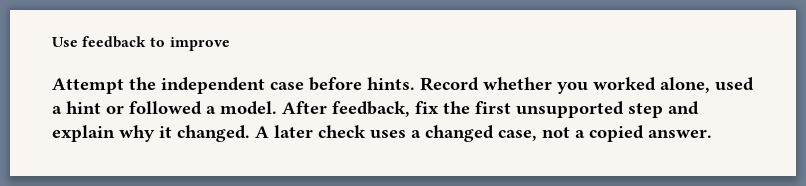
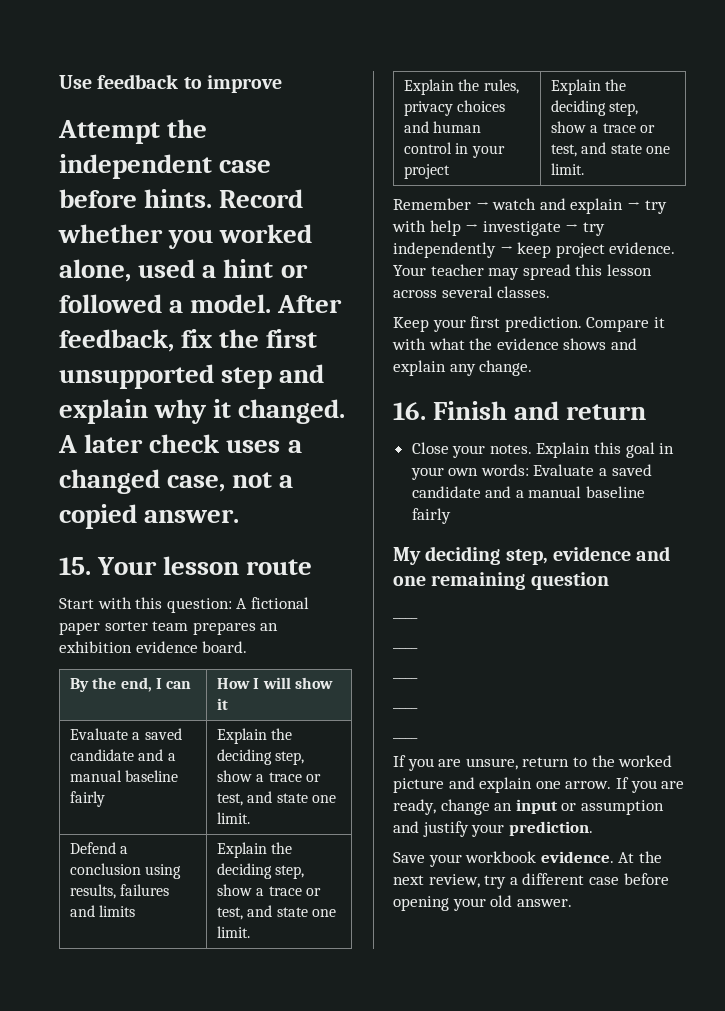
+ 15. Your lesson route
+ Start with this question: A fictional paper sorter team prepares an exhibition evidence board.
+ By the end, I can | How I will show it
+ Evaluate a saved candidate and a manual baseline fairly | Explain the deciding step, show a trace or test, and state one limit.
+ Defend a conclusion using results, failures and limits | Explain the deciding step, show a trace or test, and state one limit.
+ Explain the rules, privacy choices and human control in your project | Explain the deciding step, show a trace or test, and state one limit.
+ Remember → watch and explain → try with help → investigate → try independently → keep project evidence. Your teacher may spread this lesson across several classes.
+ Keep your first prediction. Compare it with what the evidence shows and explain any change.
+ 16. Finish and return
+ Close your notes. Explain this goal in your own words: Evaluate a saved candidate and a manual baseline fairly
+ My deciding step, evidence and one remaining question
+ ____
+ ____
+ ____
+ ____
+ ____
+ If you are unsure, return to the worked picture and explain one arrow. If you are ready, change an input or assumption and justify your prediction.
+ Save your workbook evidence. At the next review, try a different case before opening your old answer.

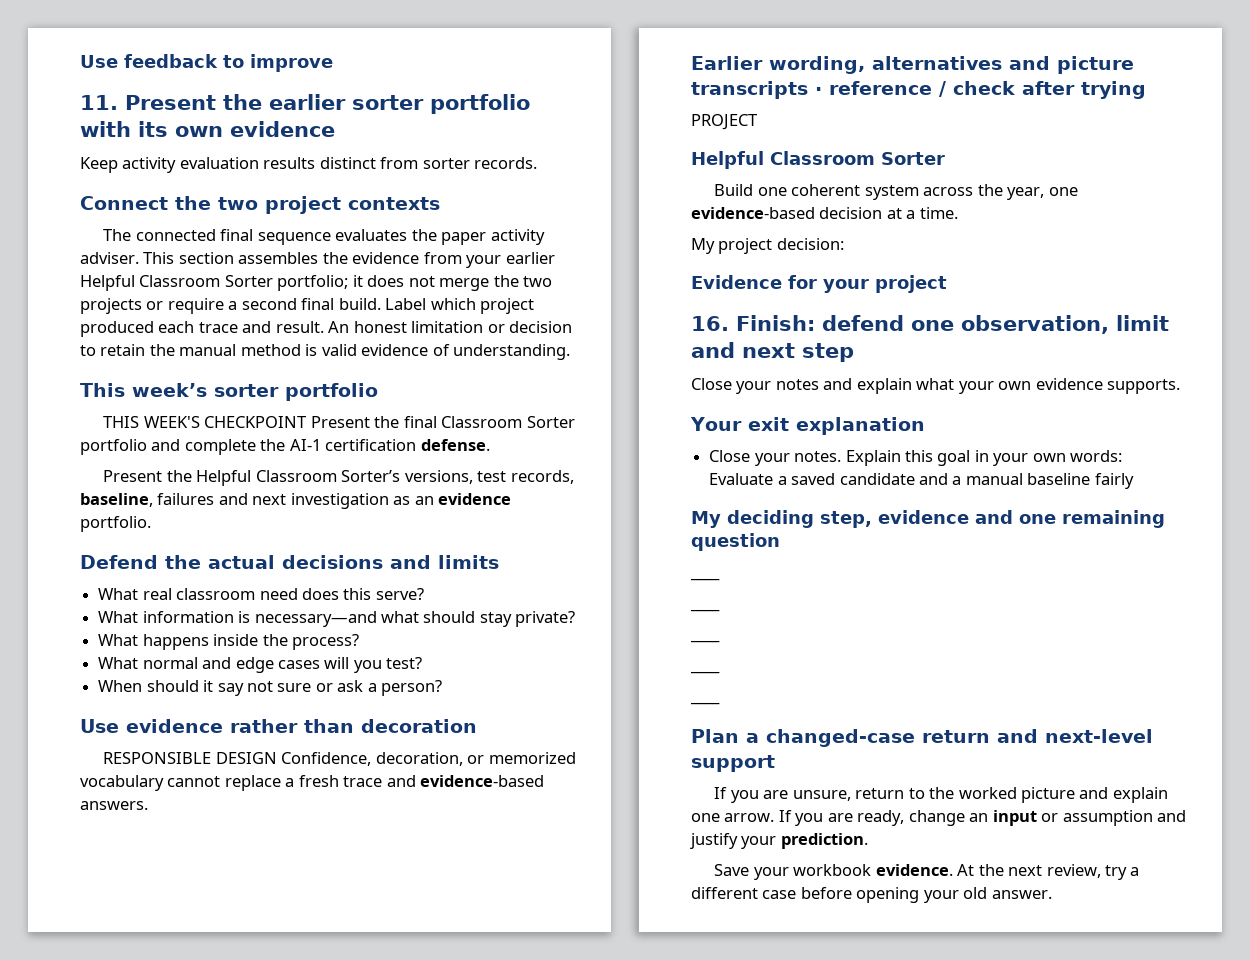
- Attempt the independent case before hints. Record whether you worked alone, used a hint or followed a model. After feedback, fix the first unsupported step and explain why it changed. A later check uses a changed case, not a copied answer.
- 15. Your lesson route
- Start with this question: A fictional paper sorter team prepares an exhibition evidence board.
- By the end, I can | How I will show it
- Evaluate a saved candidate and a manual baseline fairly | Explain the deciding step, show a trace or test, and state one limit.
- Defend a conclusion using results, failures and limits | Explain the deciding step, show a trace or test, and state one limit.
- Explain the rules, privacy choices and human control in your project | Explain the deciding step, show a trace or test, and state one limit.
- Remember → watch and explain → try with help → investigate → try independently → keep project evidence. Your teacher may spread this lesson across several classes.
- Keep your first prediction. Compare it with what the evidence shows and explain any change.
- 16. Finish and return
+ 11. Present the earlier sorter portfolio with its own evidence
+ Keep activity evaluation results distinct from sorter records.
+ Connect the two project contexts
+ The connected final sequence evaluates the paper activity adviser. This section assembles the evidence from your earlier Helpful Classroom Sorter portfolio; it does not merge the two projects or require a second final build. Label which project produced each trace and result. An honest limitation or decision to retain the manual method is valid evidence of understanding.
+ This week’s sorter portfolio
+ THIS WEEK'S CHECKPOINT Present the final Classroom Sorter portfolio and complete the AI-1 certification defense.
+ Present the Helpful Classroom Sorter’s versions, test records, baseline, failures and next investigation as an evidence portfolio.
+ Defend the actual decisions and limits
+ What real classroom need does this serve?
+ What information is necessary—and what should stay private?
+ What happens inside the process?
+ What normal and edge cases will you test?
+ When should it say not sure or ask a person?
+ Use evidence rather than decoration
+ RESPONSIBLE DESIGN Confidence, decoration, or memorized vocabulary cannot replace a fresh trace and evidence-based answers.
+ Earlier wording, alternatives and picture transcripts · reference / check after trying
+ PROJECT
+ Helpful Classroom Sorter
+ Build one coherent system across the year, one evidence-based decision at a time.
+ My project decision:
+ Evidence for your project
+ 16. Finish: defend one observation, limit and next step
+ Close your notes and explain what your own evidence supports.
+ Your exit explanation
+ Plan a changed-case return and next-level support

